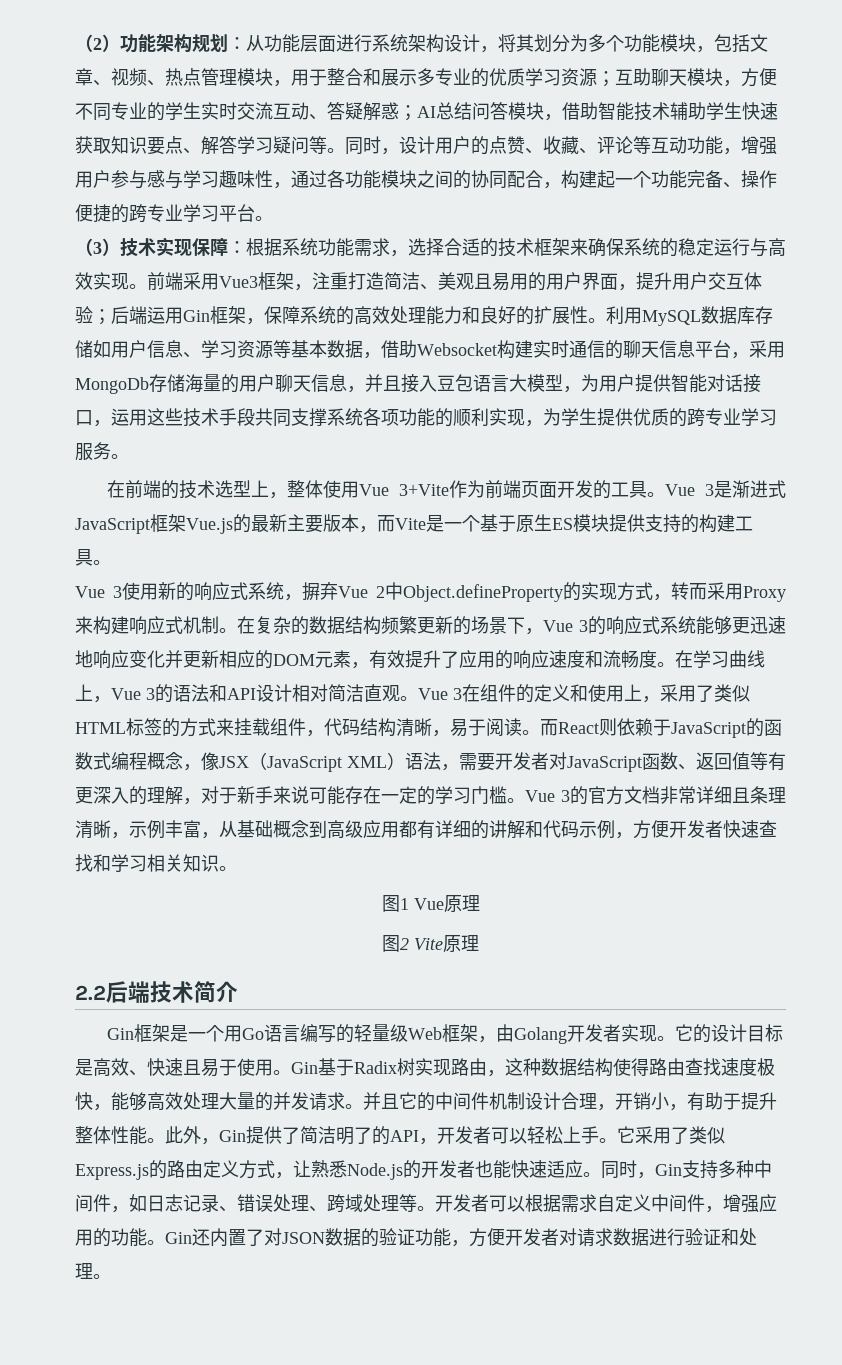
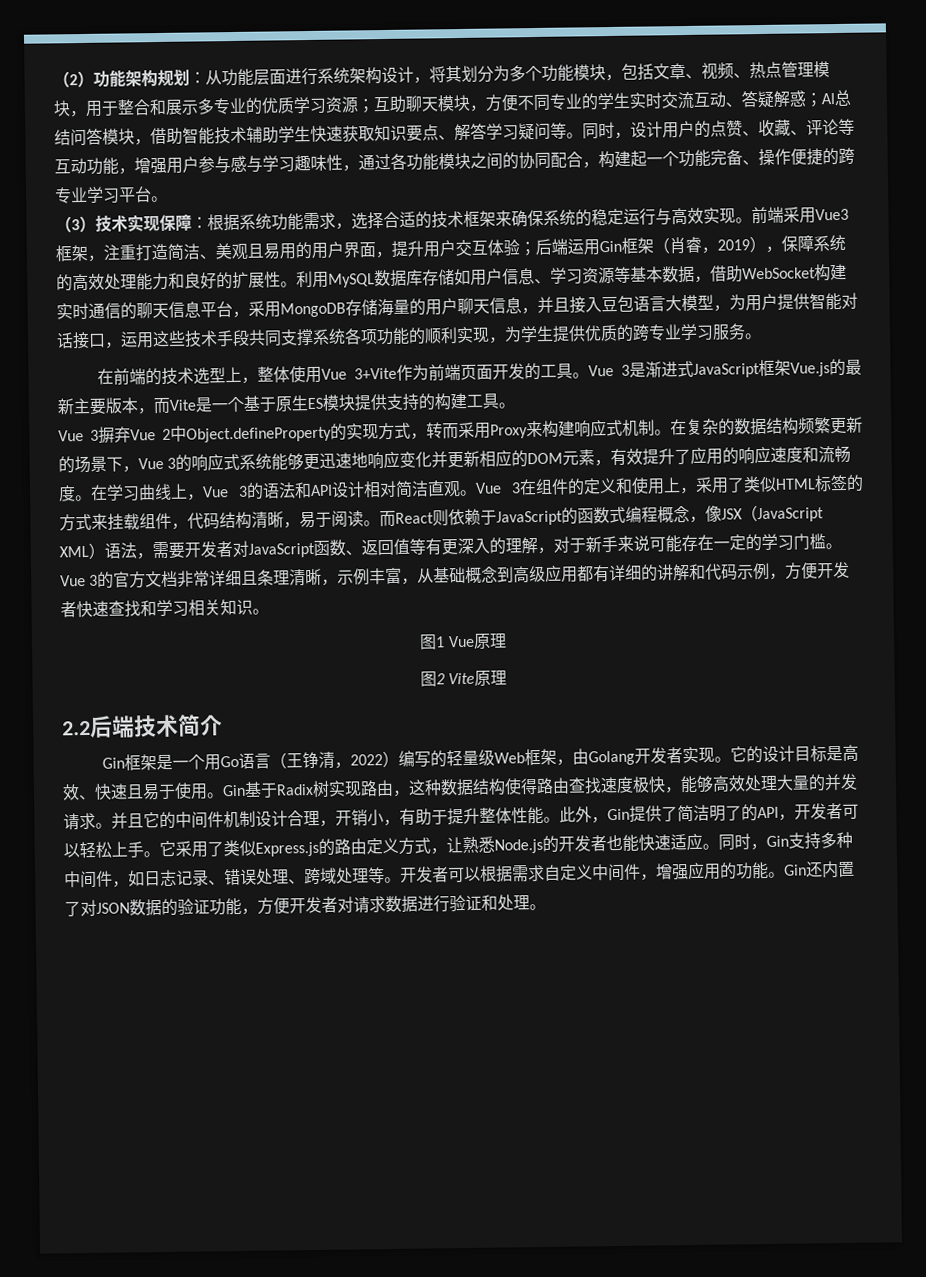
- 前端采用Vue3框架，注重打造简洁、美观且易用的用户界面，提升用户交互体验；后端运用Gin框架，保障系统的高效处理能力和良好的扩展性。
+ 前端采用Vue3框架，注重打造简洁、美观且易用的用户界面，提升用户交互体验；后端运用Gin框架（肖睿，2019），保障系统的高效处理能力和良好的扩展性。
- 利用MySQL数据库存储如用户信息、学习资源等基本数据，借助Websocket构建实时通信的聊天信息平台，采用MongoDb存储海量的用户聊天信息，并且接入豆包语言大模型，为用户提供智能对话接口，运用这些技术手段共同支撑系统各项功能的顺利实现，为学生提供优质的跨专业学习服务。
+ 利用MySQL数据库存储如用户信息、学习资源等基本数据，借助WebSocket构建实时通信的聊天信息平台，采用MongoDB存储海量的用户聊天信息，并且接入豆包语言大模型，为用户提供智能对话接口，运用这些技术手段共同支撑系统各项功能的顺利实现，为学生提供优质的跨专业学习服务。
- Vue 3使用新的响应式系统，摒弃Vue 2中Object.defineProperty的实现方式，转而采用Proxy来构建响应式机制。
+ Vue 3摒弃Vue 2中Object.defineProperty的实现方式，转而采用Proxy来构建响应式机制。
- Gin框架是一个用Go语言编写的轻量级Web框架，由Golang开发者实现。
+ Gin框架是一个用Go语言（王铮清，2022）编写的轻量级Web框架，由Golang开发者实现。

